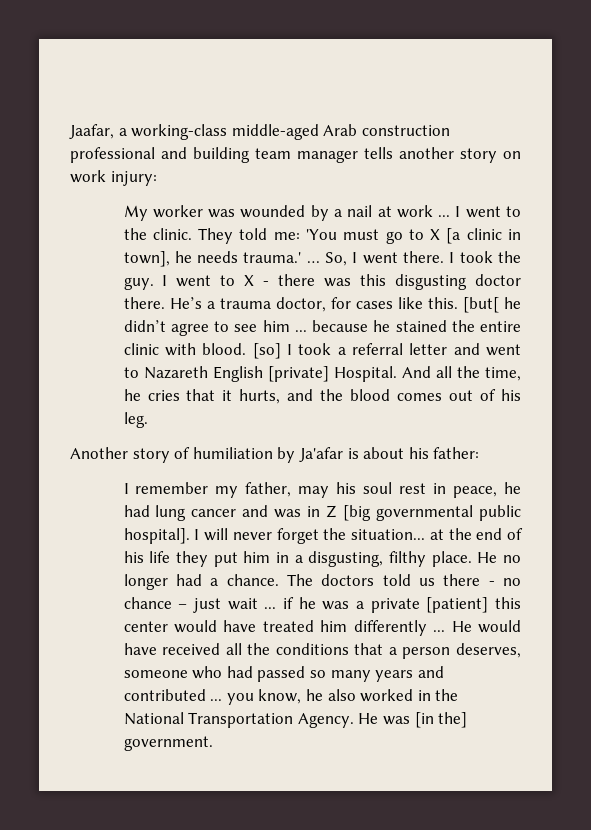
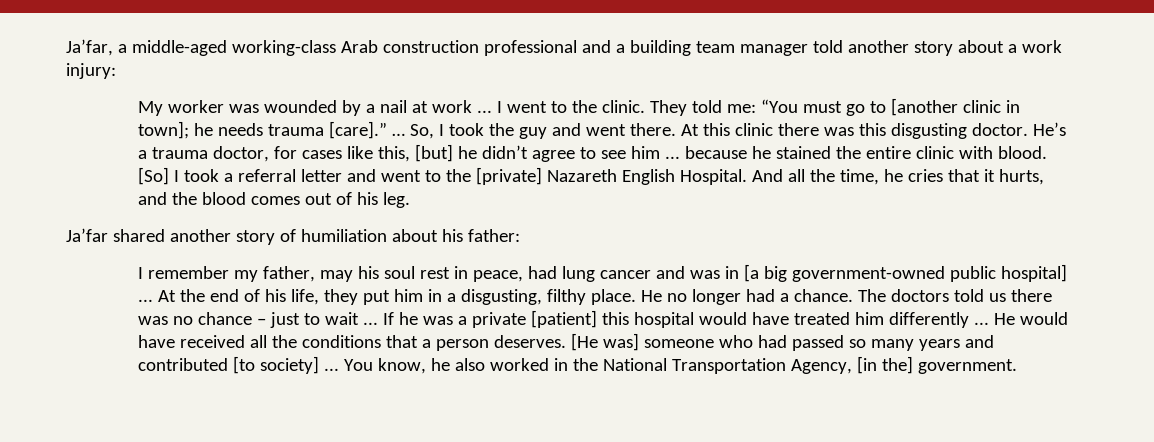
- Jaafar, a working-class middle-aged Arab construction professional and building team manager tells another story on work injury:
+ Ja’far, a middle-aged working-class Arab construction professional and a building team manager told another story about a work injury:
- They told me: 'You must go to X [a clinic in town], he needs trauma.'
+ They told me: “You must go to [another clinic in town]; he needs trauma [care].”
- So, I went there. I took the guy. I went to X - there was this disgusting doctor there.
+ So, I took the guy and went there. At this clinic there was this disgusting doctor.
- He’s a trauma doctor, for cases like this. [but[ he didn’t agree to see him ... because he stained the entire clinic with blood.
+ He’s a trauma doctor, for cases like this, [but] he didn’t agree to see him ... because he stained the entire clinic with blood.
- [so] I took a referral letter and went to Nazareth English [private] Hospital.
+ [So] I took a referral letter and went to the [private] Nazareth English Hospital.
- Another story of humiliation by Ja'afar is about his father:
+ Ja’far shared another story of humiliation about his father:
- I remember my father, may his soul rest in peace, he had lung cancer and was in Z [big governmental public hospital]. I will never forget the situation... at the end of his life they put him in a disgusting, filthy place.
+ I remember my father, may his soul rest in peace, had lung cancer and was in [a big government-owned public hospital] ... At the end of his life, they put him in a disgusting, filthy place.
- The doctors told us there - no chance – just wait ... if he was a private [patient] this center would have treated him differently ...
+ The doctors told us there was no chance – just to wait ... If he was a private [patient] this hospital would have treated him differently ...
- He would have received all the conditions that a person deserves, someone who had passed so many years and contributed ... you know, he also worked in the National Transportation Agency. He was [in the] government.
+ He would have received all the conditions that a person deserves. [He was] someone who had passed so many years and contributed [to society] ... You know, he also worked in the National Transportation Agency, [in the] government.

